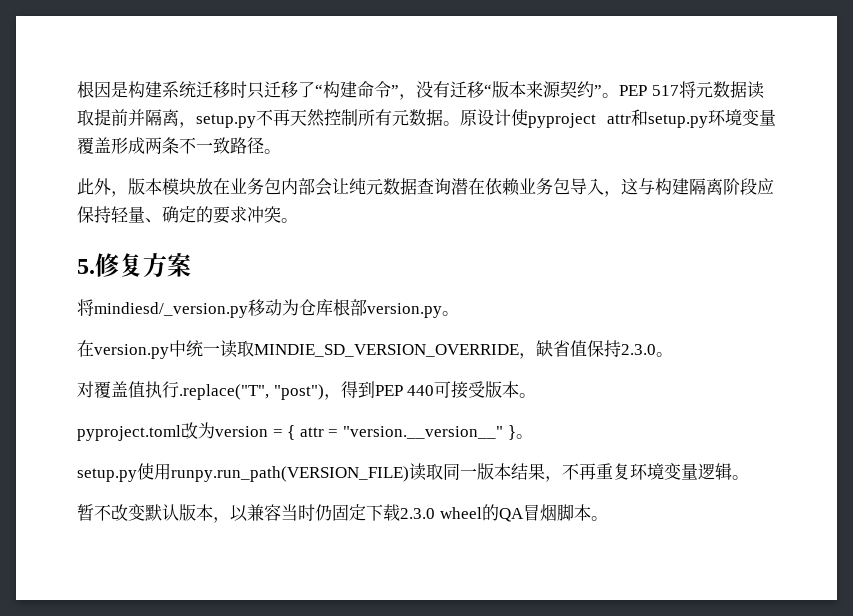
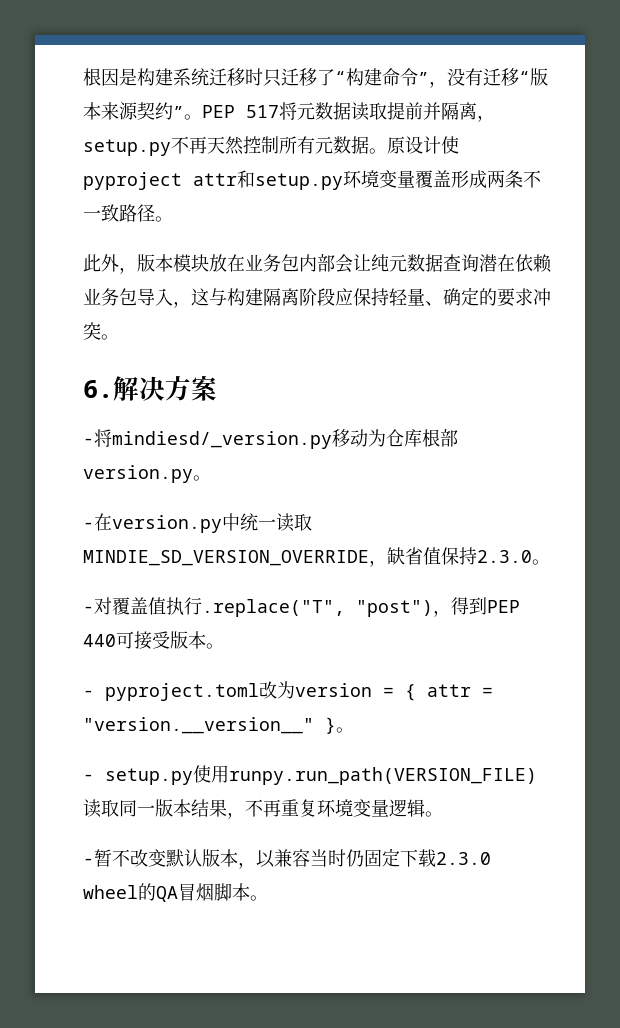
- 5.修复方案
+ 6.解决方案
- 将mindiesd/_version.py移动为仓库根部version.py。
+ -将mindiesd/_version.py移动为仓库根部version.py。
- 在version.py中统一读取MINDIE_SD_VERSION_OVERRIDE，缺省值保持2.3.0。
+ -在version.py中统一读取MINDIE_SD_VERSION_OVERRIDE，缺省值保持2.3.0。
- 对覆盖值执行.replace("T", "post")，得到PEP 440可接受版本。
+ -对覆盖值执行.replace("T", "post")，得到PEP 440可接受版本。
- pyproject.toml改为version = { attr = "version.__version__" }。
+ - pyproject.toml改为version = { attr = "version.__version__" }。
- setup.py使用runpy.run_path(VERSION_FILE)读取同一版本结果，不再重复环境变量逻辑。
+ - setup.py使用runpy.run_path(VERSION_FILE)读取同一版本结果，不再重复环境变量逻辑。
- 暂不改变默认版本，以兼容当时仍固定下载2.3.0 wheel的QA冒烟脚本。
+ -暂不改变默认版本，以兼容当时仍固定下载2.3.0 wheel的QA冒烟脚本。

